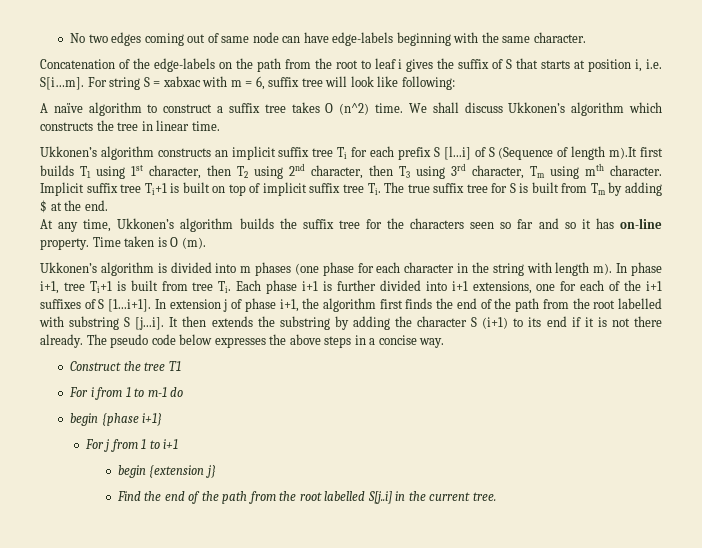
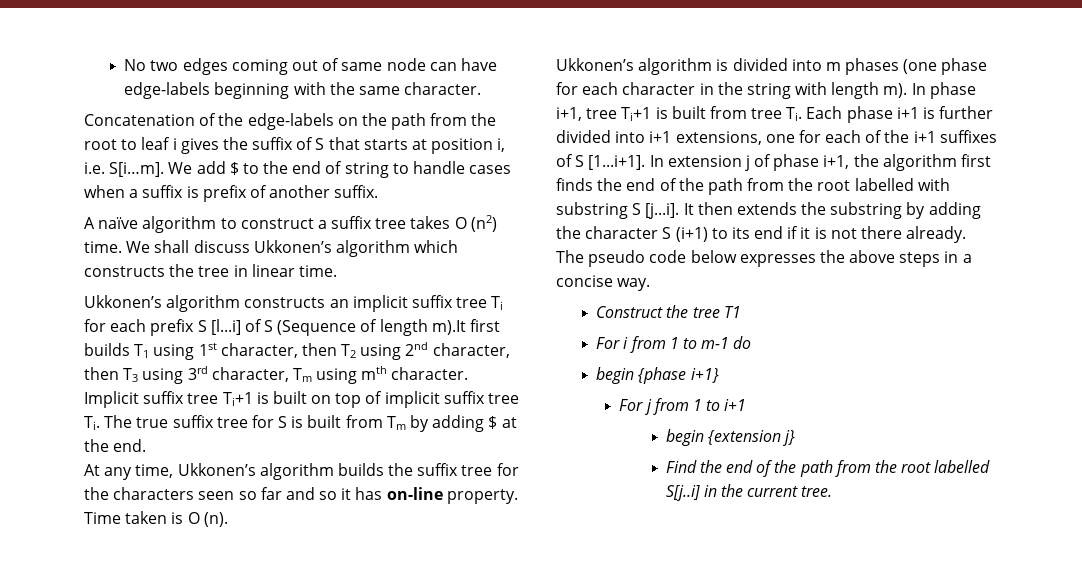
- For string S = xabxac with m = 6, suffix tree will look like following:
+ We add $ to the end of string to handle cases when a suffix is prefix of another suffix.
- A naïve algorithm to construct a suffix tree takes O (n^2) time.
+ A naïve algorithm to construct a suffix tree takes O (n2) time.
- Time taken is O (m).
+ Time taken is O (n).

